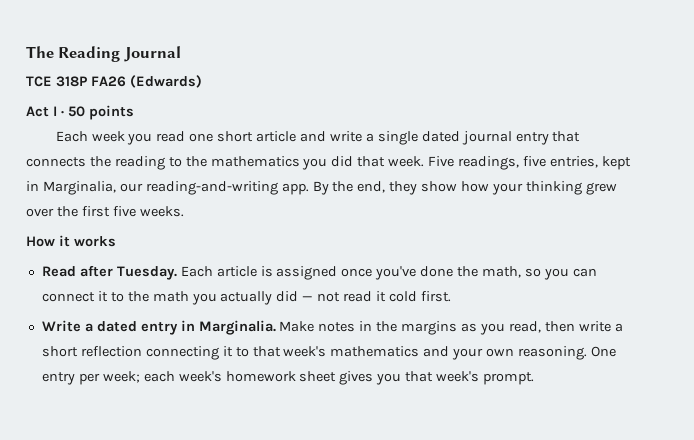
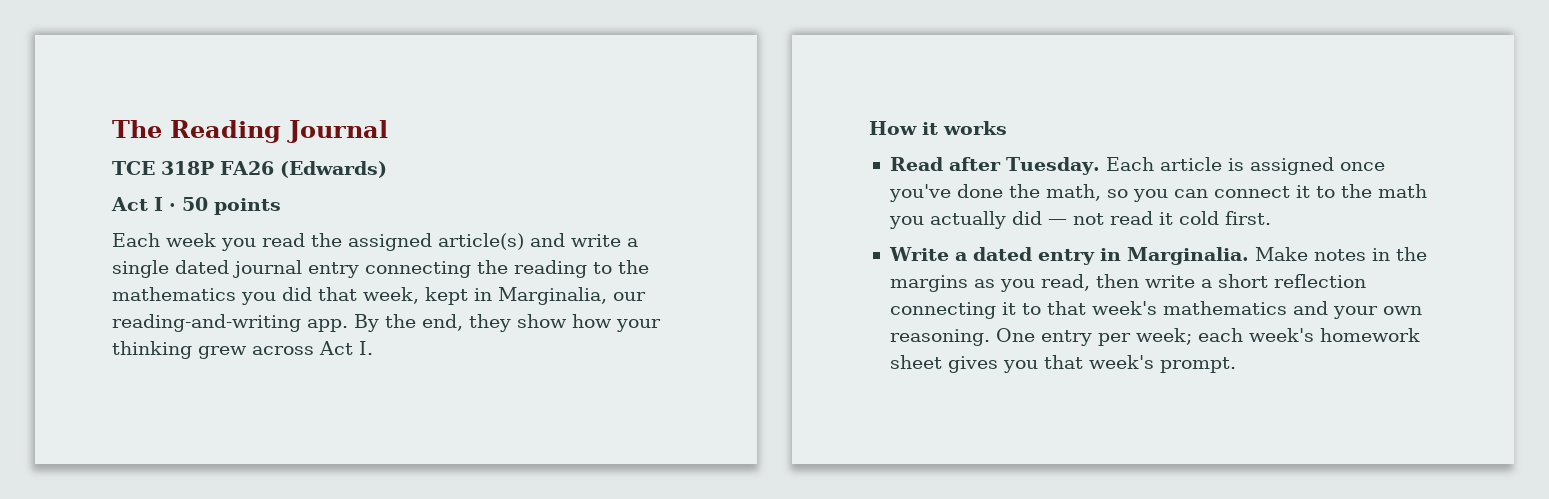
- Each week you read one short article and write a single dated journal entry that connects the reading to the mathematics you did that week. Five readings, five entries, kept in Marginalia, our reading-and-writing app.
+ Each week you read the assigned article(s) and write a single dated journal entry connecting the reading to the mathematics you did that week, kept in Marginalia, our reading-and-writing app.
- By the end, they show how your thinking grew over the first five weeks.
+ By the end, they show how your thinking grew across Act I.

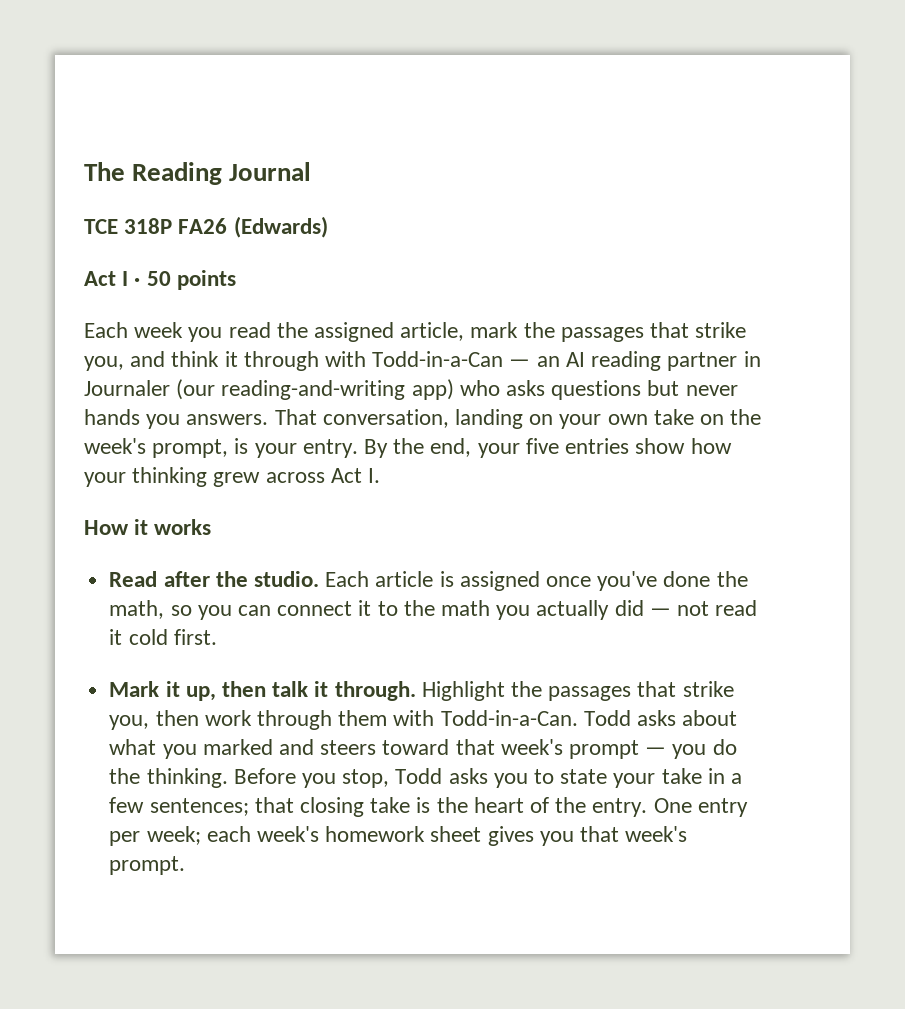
- Each week you read the assigned article(s) and write a single dated journal entry connecting the reading to the mathematics you did that week, kept in Marginalia, our reading-and-writing app. By the end, they show how your thinking grew across Act I.
+ Each week you read the assigned article, mark the passages that strike you, and think it through with Todd-in-a-Can — an AI reading partner in Journaler (our reading-and-writing app) who asks questions but never hands you answers. That conversation, landing on your own take on the week's prompt, is your entry. By the end, your five entries show how your thinking grew across Act I.
- Read after Tuesday.
+ Read after the studio.
- Write a dated entry in Marginalia. Make notes in the margins as you read, then write a short reflection connecting it to that week's mathematics and your own reasoning.
+ Mark it up, then talk it through. Highlight the passages that strike you, then work through them with Todd-in-a-Can. Todd asks about what you marked and steers toward that week's prompt — you do the thinking. Before you stop, Todd asks you to state your take in a few sentences; that closing take is the heart of the entry.

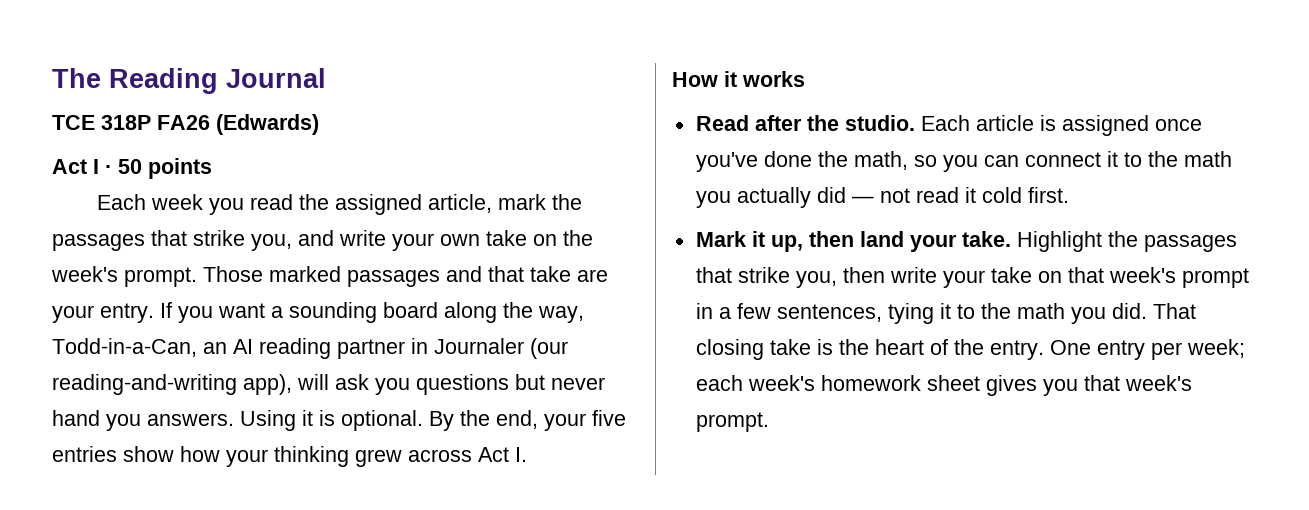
- Each week you read the assigned article, mark the passages that strike you, and think it through with Todd-in-a-Can — an AI reading partner in Journaler (our reading-and-writing app) who asks questions but never hands you answers.
+ Each week you read the assigned article, mark the passages that strike you, and write your own take on the week's prompt. Those marked passages and that take are your entry. If you want a sounding board along the way, Todd-in-a-Can, an AI reading partner in Journaler (our reading-and-writing app), will ask you questions but never hand you answers.
- That conversation, landing on your own take on the week's prompt, is your entry.
+ Using it is optional.
- Mark it up, then talk it through.
+ Mark it up, then land your take.
- Highlight the passages that strike you, then work through them with Todd-in-a-Can. Todd asks about what you marked and steers toward that week's prompt — you do the thinking. Before you stop, Todd asks you to state your take in a few sentences; that closing take is the heart of the entry.
+ Highlight the passages that strike you, then write your take on that week's prompt in a few sentences, tying it to the math you did. That closing take is the heart of the entry.

